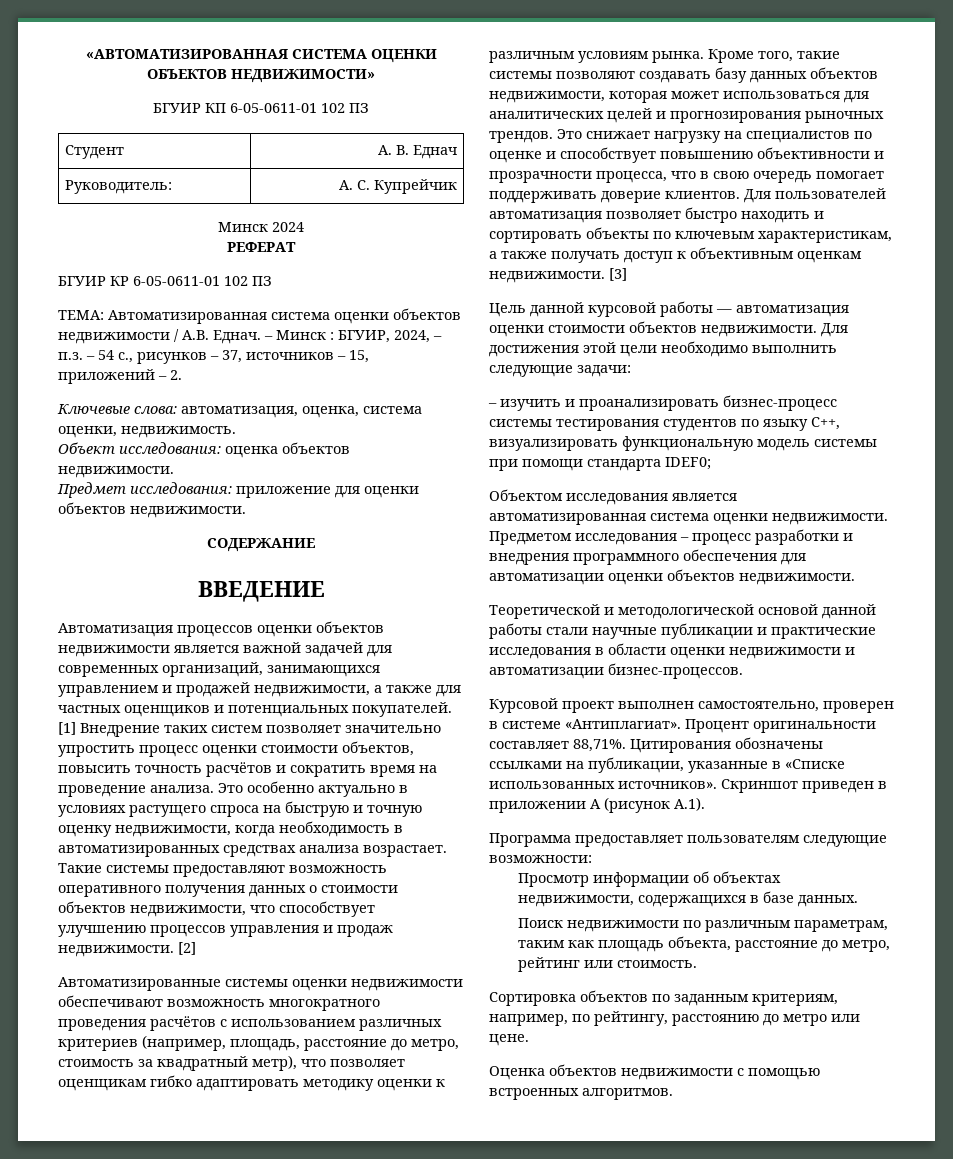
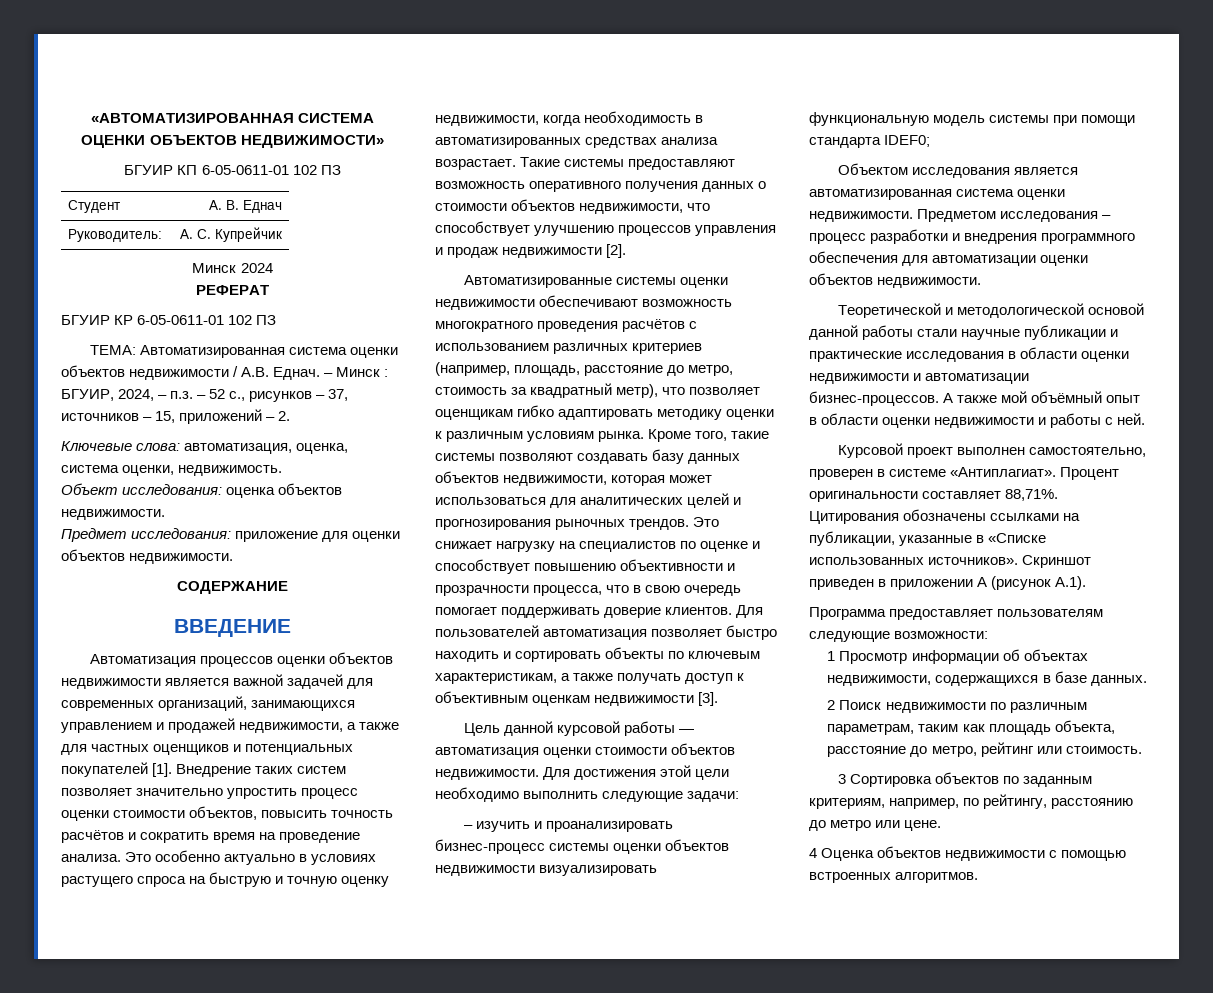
- – Минск : БГУИР, 2024, – п.з. – 54 с., рисунков – 37, источников – 15, приложений – 2.
+ – Минск : БГУИР, 2024, – п.з. – 52 с., рисунков – 37, источников – 15, приложений – 2.
- Автоматизация процессов оценки объектов недвижимости является важной задачей для современных организаций, занимающихся управлением и продажей недвижимости, а также для частных оценщиков и потенциальных покупателей. [1] Внедрение таких систем позволяет значительно упростить процесс оценки стоимости объектов, повысить точность расчётов и сократить время на проведение анализа.
+ Автоматизация процессов оценки объектов недвижимости является важной задачей для современных организаций, занимающихся управлением и продажей недвижимости, а также для частных оценщиков и потенциальных покупателей [1]. Внедрение таких систем позволяет значительно упростить процесс оценки стоимости объектов, повысить точность расчётов и сократить время на проведение анализа.
- Такие системы предоставляют возможность оперативного получения данных о стоимости объектов недвижимости, что способствует улучшению процессов управления и продаж недвижимости. [2]
+ Такие системы предоставляют возможность оперативного получения данных о стоимости объектов недвижимости, что способствует улучшению процессов управления и продаж недвижимости [2].
- Для пользователей автоматизация позволяет быстро находить и сортировать объекты по ключевым характеристикам, а также получать доступ к объективным оценкам недвижимости. [3]
+ Для пользователей автоматизация позволяет быстро находить и сортировать объекты по ключевым характеристикам, а также получать доступ к объективным оценкам недвижимости [3].
- – изучить и проанализировать бизнес-процесс системы тестирования студентов по языку C++, визуализировать функциональную модель системы при помощи стандарта IDEF0;
+ – изучить и проанализировать бизнес-процесс системы оценки объектов недвижимости визуализировать функциональную модель системы при помощи стандарта IDEF0;
+ А также мой объёмный опыт в области оценки недвижимости и работы с ней.
- Просмотр информации об объектах недвижимости, содержащихся в базе данных.
+ 1 Просмотр информации об объектах недвижимости, содержащихся в базе данных.
- Поиск недвижимости по различным параметрам, таким как площадь объекта, расстояние до метро, рейтинг или стоимость.
+ 2 Поиск недвижимости по различным параметрам, таким как площадь объекта, расстояние до метро, рейтинг или стоимость.
- Сортировка объектов по заданным критериям, например, по рейтингу, расстоянию до метро или цене.
+ 3 Сортировка объектов по заданным критериям, например, по рейтингу, расстоянию до метро или цене.
- Оценка объектов недвижимости с помощью встроенных алгоритмов.
+ 4 Оценка объектов недвижимости с помощью встроенных алгоритмов.

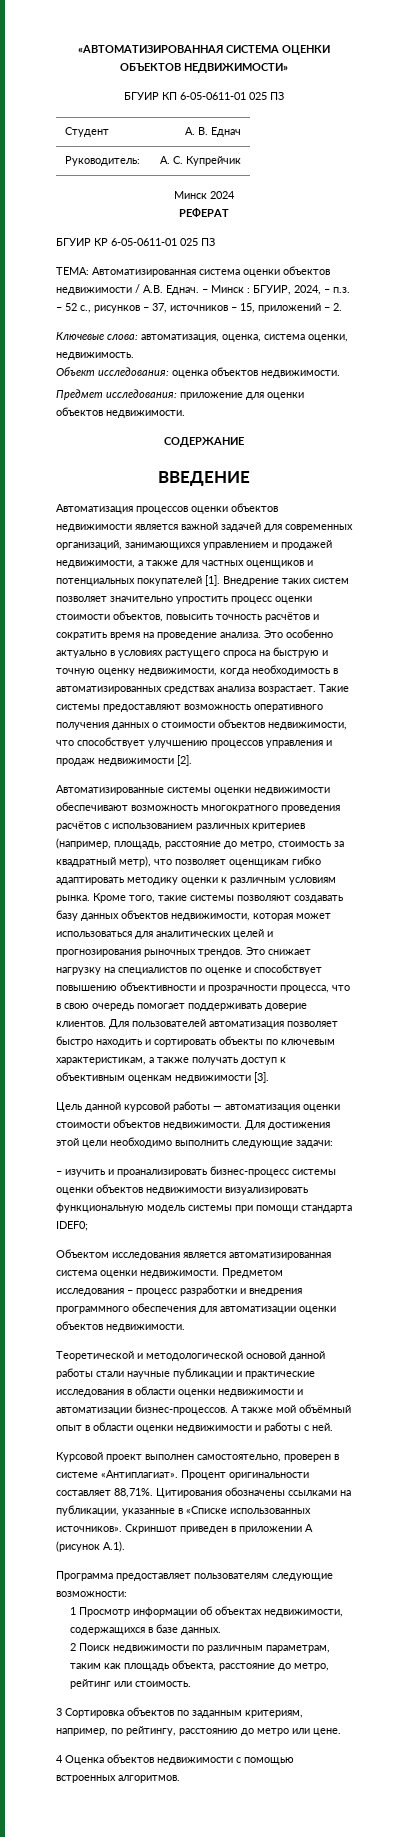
- БГУИР КП 6-05-0611-01 102 ПЗ
+ БГУИР КП 6-05-0611-01 025 ПЗ
- БГУИР КР 6-05-0611-01 102 ПЗ
+ БГУИР КР 6-05-0611-01 025 ПЗ

